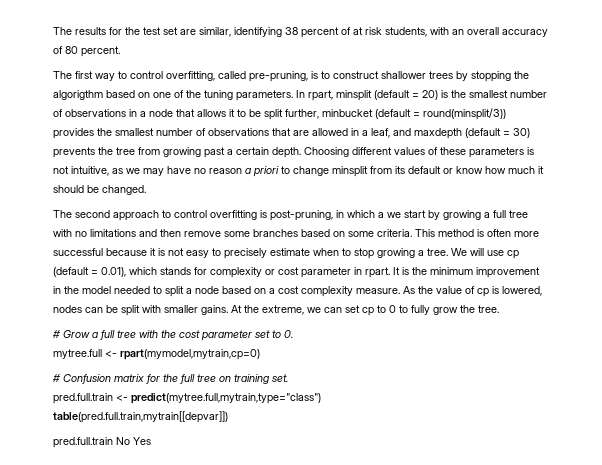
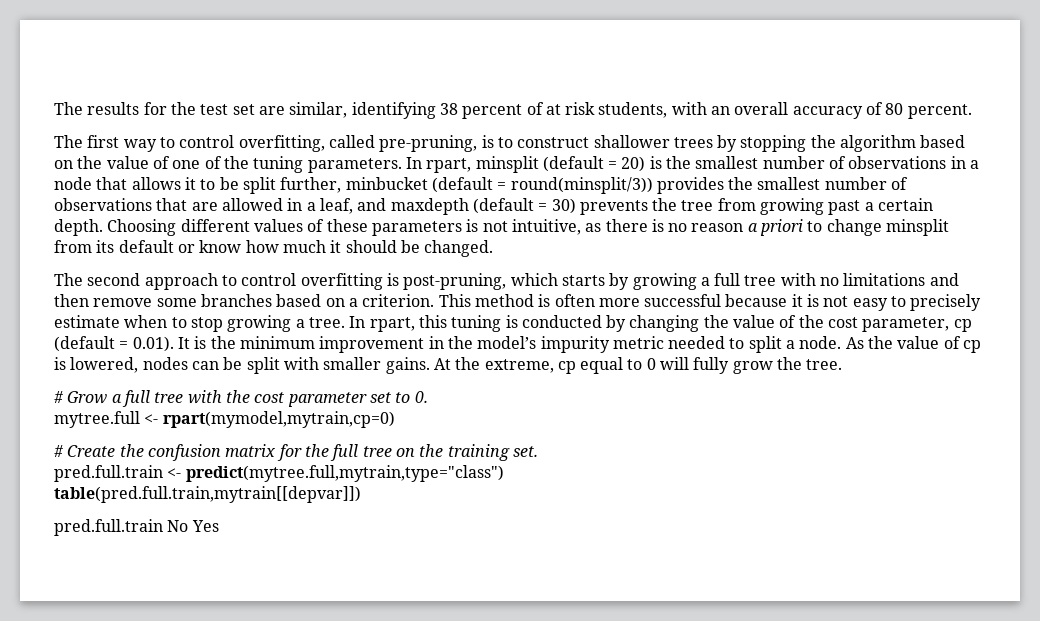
- The first way to control overfitting, called pre-pruning, is to construct shallower trees by stopping the algorigthm based on one of the tuning parameters.
+ The first way to control overfitting, called pre-pruning, is to construct shallower trees by stopping the algorithm based on the value of one of the tuning parameters.
- Choosing different values of these parameters is not intuitive, as we may have no reason a priori to change minsplit from its default or know how much it should be changed.
+ Choosing different values of these parameters is not intuitive, as there is no reason a priori to change minsplit from its default or know how much it should be changed.
- The second approach to control overfitting is post-pruning, in which a we start by growing a full tree with no limitations and then remove some branches based on some criteria.
+ The second approach to control overfitting is post-pruning, which starts by growing a full tree with no limitations and then remove some branches based on a criterion.
- We will use cp (default = 0.01), which stands for complexity or cost parameter in rpart. It is the minimum improvement in the model needed to split a node based on a cost complexity measure.
+ In rpart, this tuning is conducted by changing the value of the cost parameter, cp (default = 0.01). It is the minimum improvement in the model’s impurity metric needed to split a node.
- At the extreme, we can set cp to 0 to fully grow the tree.
+ At the extreme, cp equal to 0 will fully grow the tree.
- # Confusion matrix for the full tree on training set.
+ # Create the confusion matrix for the full tree on the training set.

